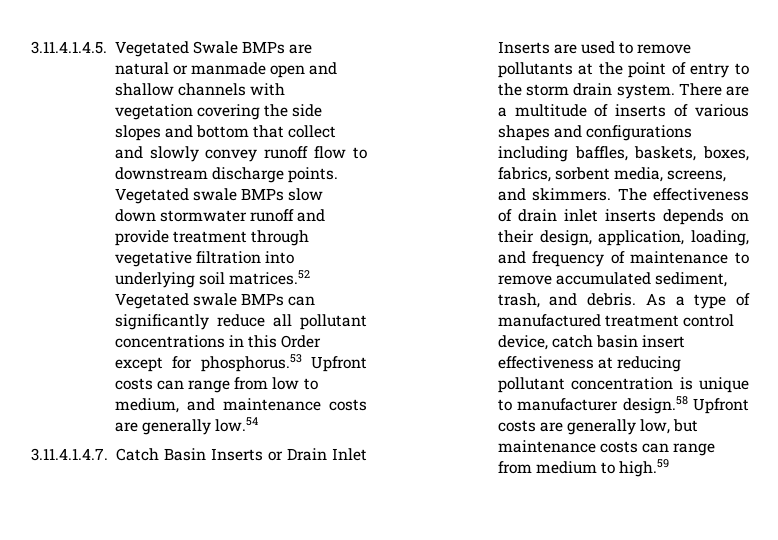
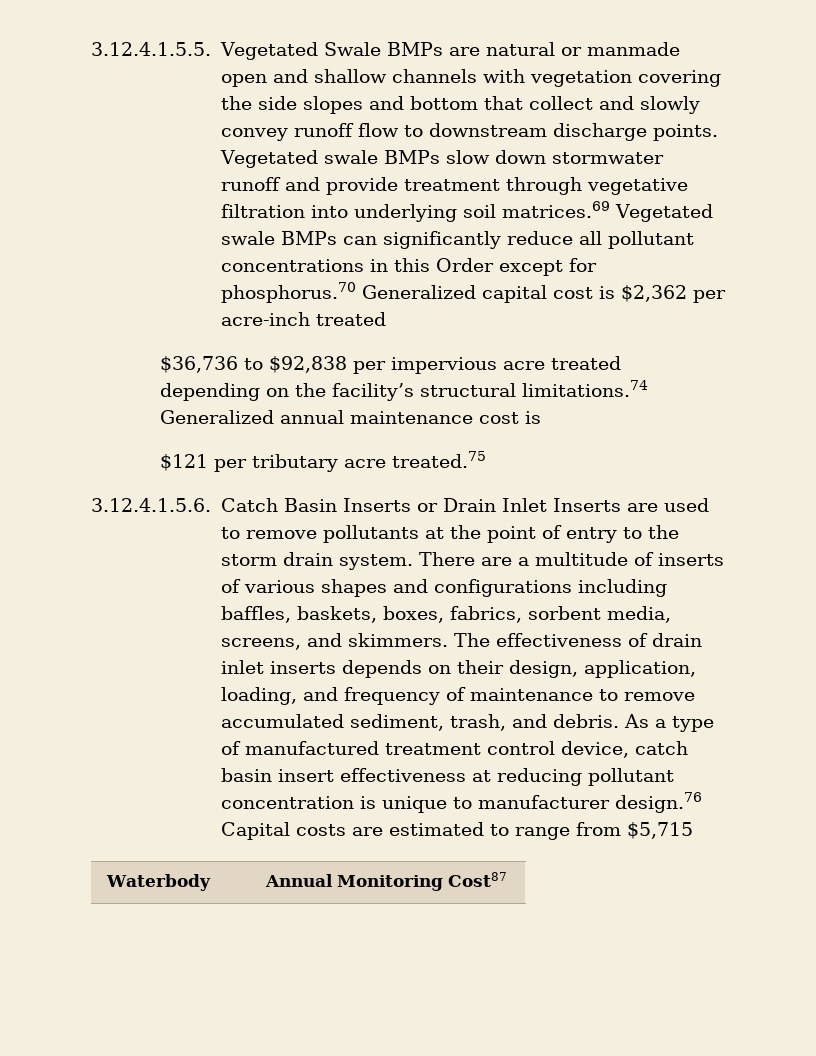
- 3.11.4.1.4.5. Vegetated Swale BMPs are natural or manmade open and shallow channels with vegetation covering the side slopes and bottom that collect and slowly convey runoff flow to downstream discharge points.
+ 3.12.4.1.5.5. Vegetated Swale BMPs are natural or manmade open and shallow channels with vegetation covering the side slopes and bottom that collect and slowly convey runoff flow to downstream discharge points.
- Vegetated swale BMPs slow down stormwater runoff and provide treatment through vegetative filtration into underlying soil matrices.52 Vegetated swale BMPs can significantly reduce all pollutant concentrations in this Order except for phosphorus.53 Upfront costs can range from low to medium, and maintenance costs are generally low.54
- 3.11.4.1.4.7. Catch Basin Inserts or Drain Inlet Inserts are used to remove pollutants at the point of entry to the storm drain system.
+ Vegetated swale BMPs slow down stormwater runoff and provide treatment through vegetative filtration into underlying soil matrices.69 Vegetated swale BMPs can significantly reduce all pollutant concentrations in this Order except for phosphorus.70 Generalized capital cost is $2,362 per acre-inch treated
+ $36,736 to $92,838 per impervious acre treated depending on the facility’s structural limitations.74 Generalized annual maintenance cost is
+ $121 per tributary acre treated.75
+ 3.12.4.1.5.6. Catch Basin Inserts or Drain Inlet Inserts are used to remove pollutants at the point of entry to the storm drain system.
- As a type of manufactured treatment control device, catch basin insert effectiveness at reducing pollutant concentration is unique to manufacturer design.58 Upfront costs are generally low, but maintenance costs can range from medium to high.59
+ As a type of manufactured treatment control device, catch basin insert effectiveness at reducing pollutant concentration is unique to manufacturer design.76 Capital costs are estimated to range from $5,715
+ Waterbody | Annual Monitoring Cost87

